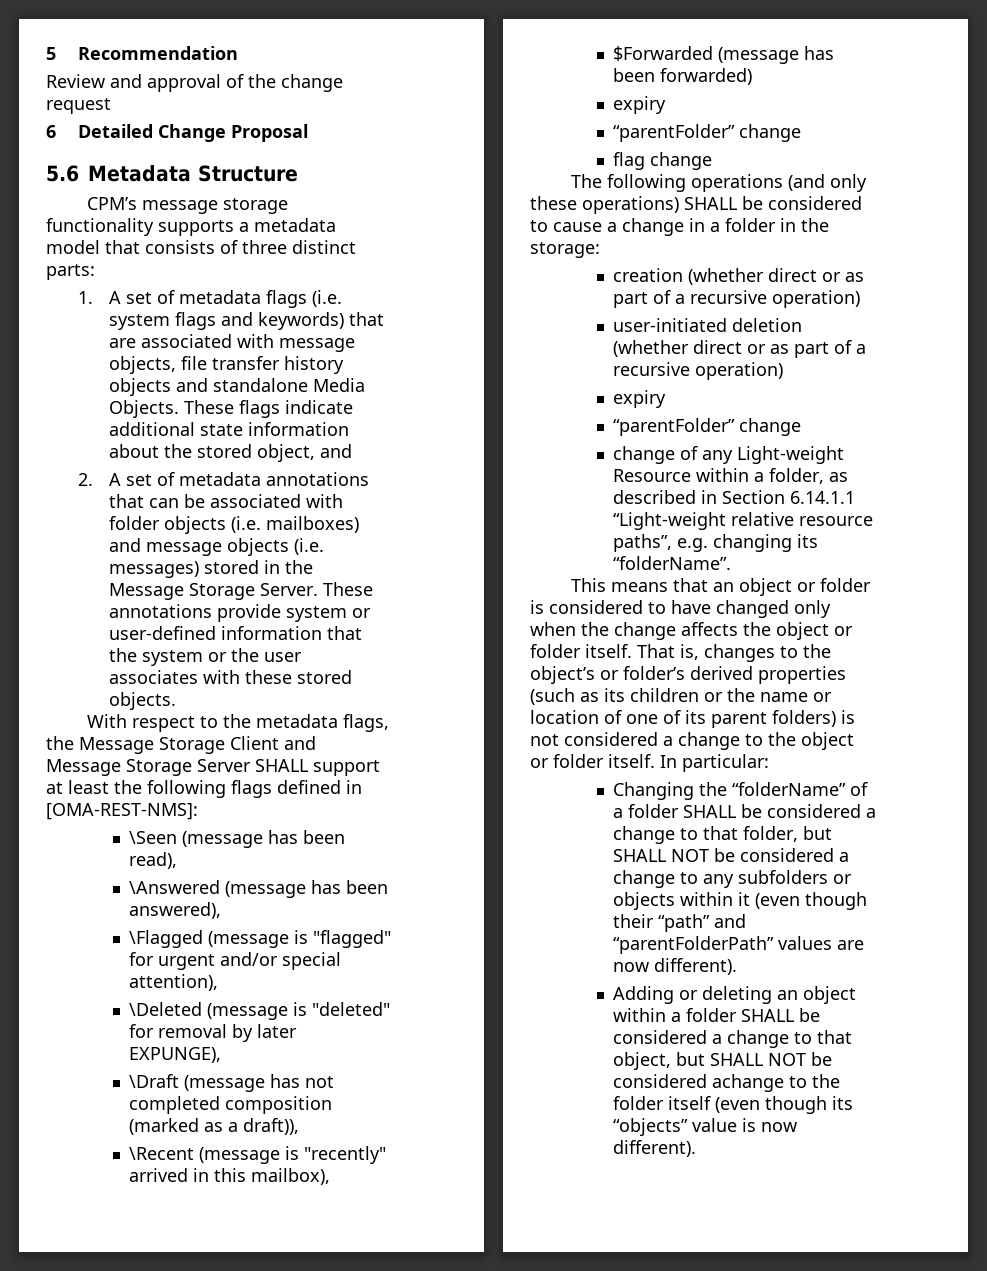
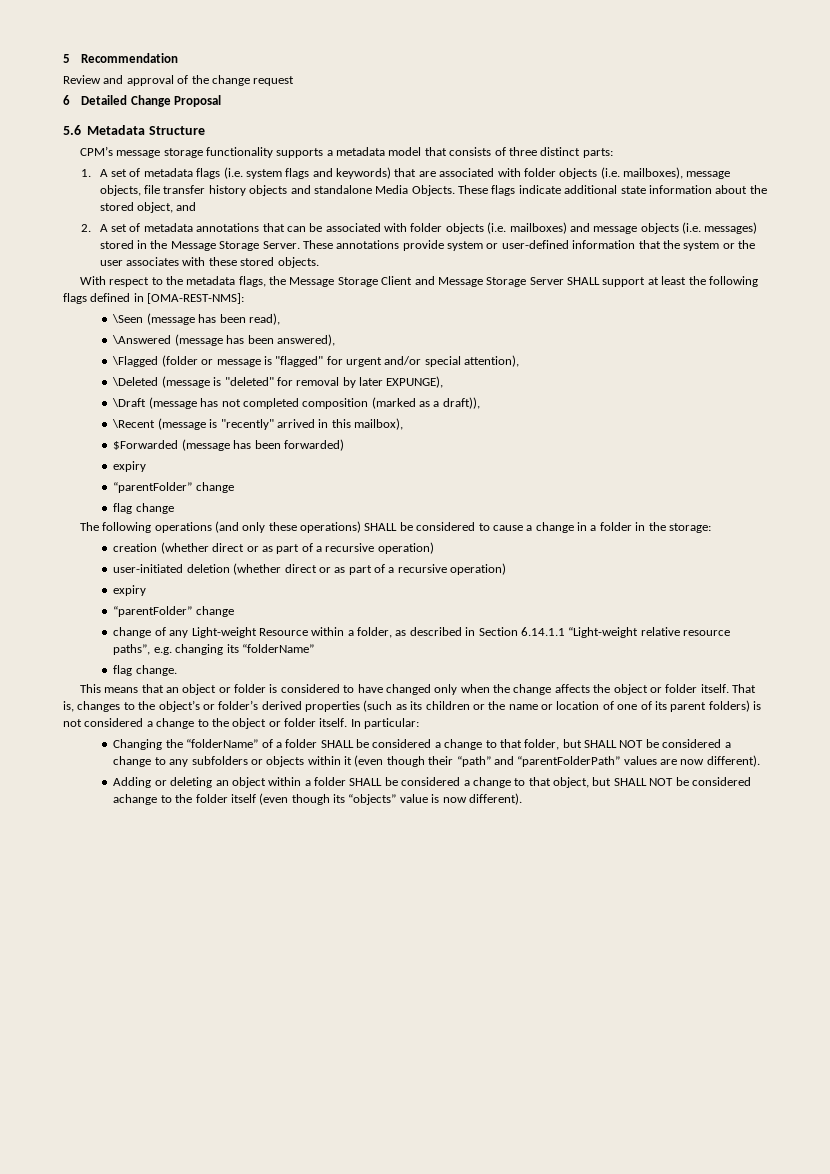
- 1. A set of metadata flags (i.e. system flags and keywords) that are associated with message objects, file transfer history objects and standalone Media Objects.
+ 1. A set of metadata flags (i.e. system flags and keywords) that are associated with folder objects (i.e. mailboxes), message objects, file transfer history objects and standalone Media Objects.
- \Flagged (message is "flagged" for urgent and/or special attention),
+ \Flagged (folder or message is "flagged" for urgent and/or special attention),
- change of any Light-weight Resource within a folder, as described in Section 6.14.1.1 “Light-weight relative resource paths”, e.g. changing its “folderName”.
+ change of any Light-weight Resource within a folder, as described in Section 6.14.1.1 “Light-weight relative resource paths”, e.g. changing its “folderName”
+ flag change.

